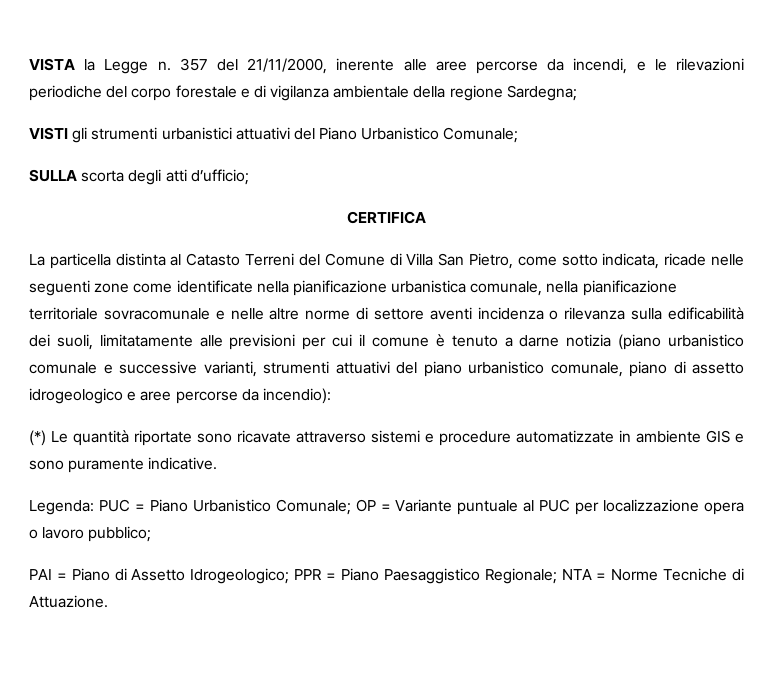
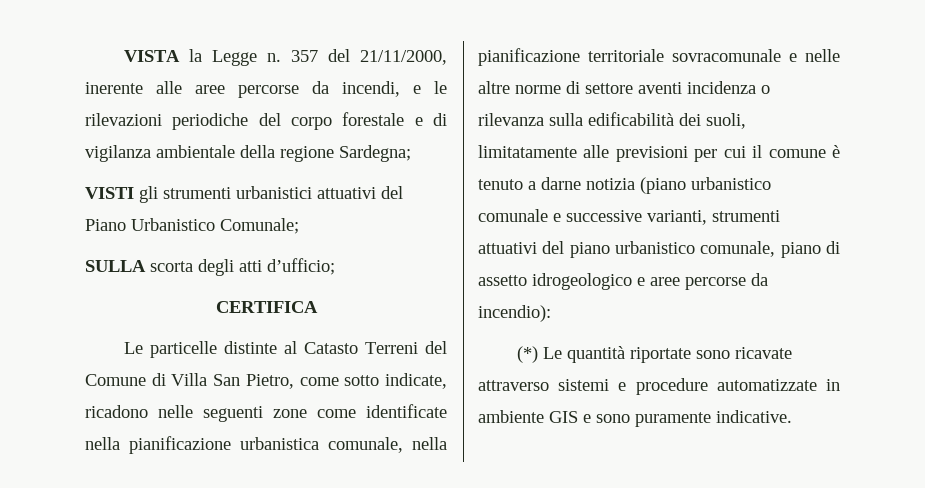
- La particella distinta al Catasto Terreni del Comune di Villa San Pietro, come sotto indicata, ricade nelle seguenti zone come identificate nella pianificazione urbanistica comunale, nella pianificazione territoriale sovracomunale e nelle altre norme di settore aventi incidenza o rilevanza sulla edificabilità dei suoli, limitatamente alle previsioni per cui il comune è tenuto a darne notizia (piano urbanistico comunale e successive varianti, strumenti attuativi del piano urbanistico comunale, piano di assetto idrogeologico e aree percorse da incendio):
+ Le particelle distinte al Catasto Terreni del Comune di Villa San Pietro, come sotto indicate, ricadono nelle seguenti zone come identificate nella pianificazione urbanistica comunale, nella pianificazione territoriale sovracomunale e nelle altre norme di settore aventi incidenza o rilevanza sulla edificabilità dei suoli, limitatamente alle previsioni per cui il comune è tenuto a darne notizia (piano urbanistico comunale e successive varianti, strumenti attuativi del piano urbanistico comunale, piano di assetto idrogeologico e aree percorse da incendio):
- Legenda: PUC = Piano Urbanistico Comunale; OP = Variante puntuale al PUC per localizzazione opera o lavoro pubblico;
- PAI = Piano di Assetto Idrogeologico; PPR = Piano Paesaggistico Regionale; NTA = Norme Tecniche di Attuazione.

